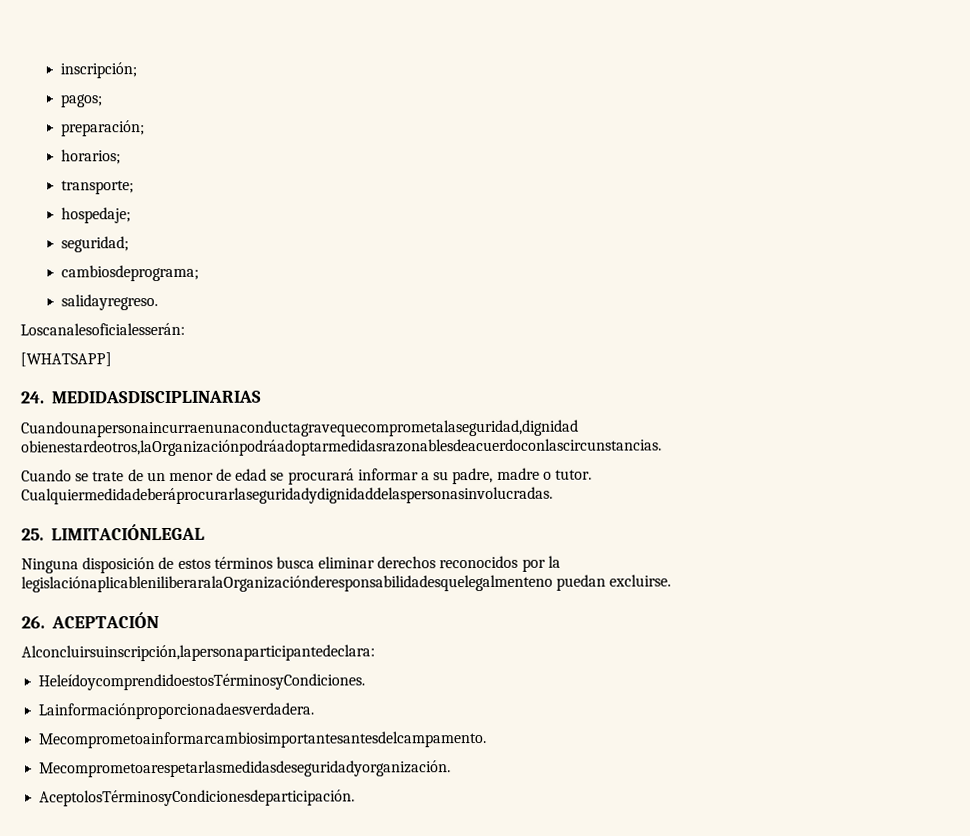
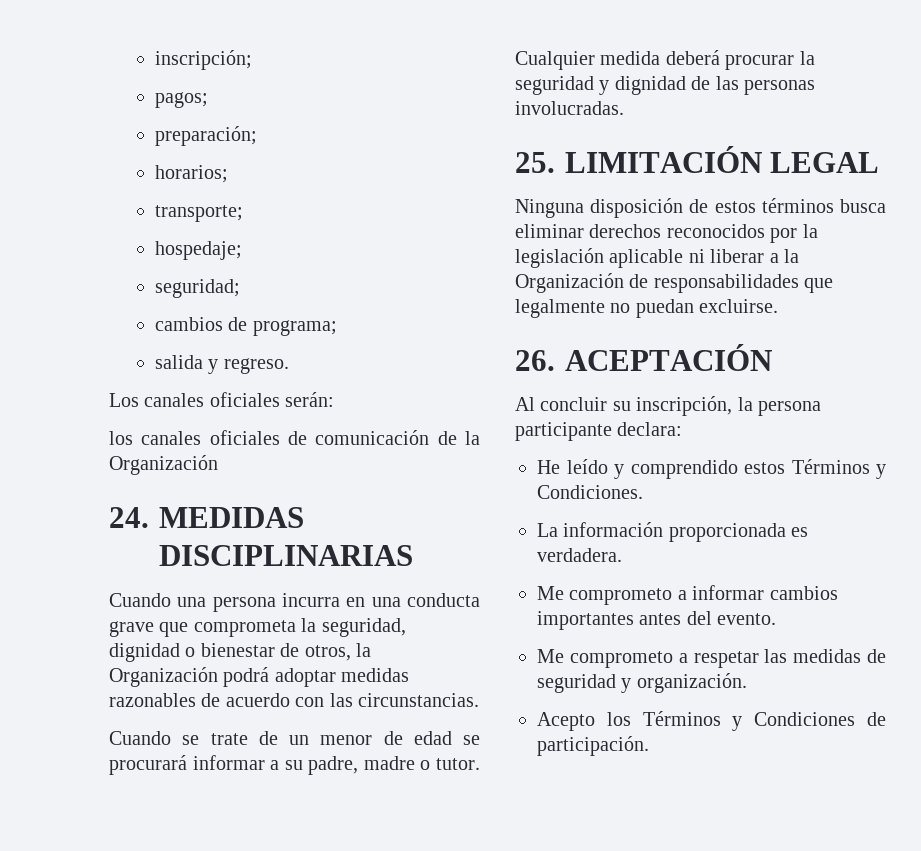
- cambiosdeprograma;
- salidayregreso.
- Loscanalesoficialesserán:
- [WHATSAPP]
- 24. MEDIDASDISCIPLINARIAS
- Cuandounapersonaincurraenunaconductagravequecomprometalaseguridad,dignidad obienestardeotros,laOrganizaciónpodráadoptarmedidasrazonablesdeacuerdoconlascircunstancias.
+ cambios de programa;
+ salida y regreso.
+ Los canales oficiales serán:
+ los canales oficiales de comunicación de la Organización
+ 24. MEDIDAS DISCIPLINARIAS
+ Cuando una persona incurra en una conducta grave que comprometa la seguridad, dignidad o bienestar de otros, la Organización podrá adoptar medidas razonables de acuerdo con las circunstancias.
- Cualquiermedidadeberáprocurarlaseguridadydignidaddelaspersonasinvolucradas.
+ Cualquier medida deberá procurar la seguridad y dignidad de las personas involucradas.
- 25. LIMITACIÓNLEGAL
+ 25. LIMITACIÓN LEGAL
- Ninguna disposición de estos términos busca eliminar derechos reconocidos por la legislaciónaplicableniliberaralaOrganizaciónderesponsabilidadesquelegalmenteno puedan excluirse.
+ Ninguna disposición de estos términos busca eliminar derechos reconocidos por la legislación aplicable ni liberar a la Organización de responsabilidades que legalmente no puedan excluirse.
  26. ACEPTACIÓN
- Alconcluirsuinscripción,lapersonaparticipantedeclara:
- HeleídoycomprendidoestosTérminosyCondiciones.
- Lainformaciónproporcionadaesverdadera.
- Mecomprometoainformarcambiosimportantesantesdelcampamento.
- Mecomprometoarespetarlasmedidasdeseguridadyorganización.
- AceptolosTérminosyCondicionesdeparticipación.
+ Al concluir su inscripción, la persona participante declara:
+ He leído y comprendido estos Términos y Condiciones.
+ La información proporcionada es verdadera.
+ Me comprometo a informar cambios importantes antes del evento.
+ Me comprometo a respetar las medidas de seguridad y organización.
+ Acepto los Términos y Condiciones de participación.

